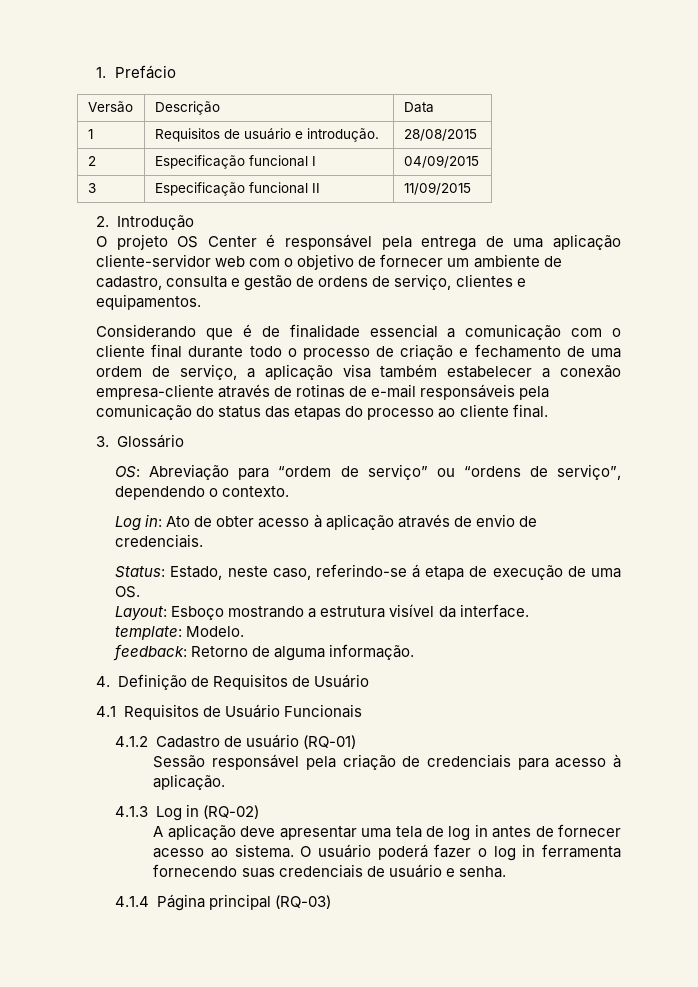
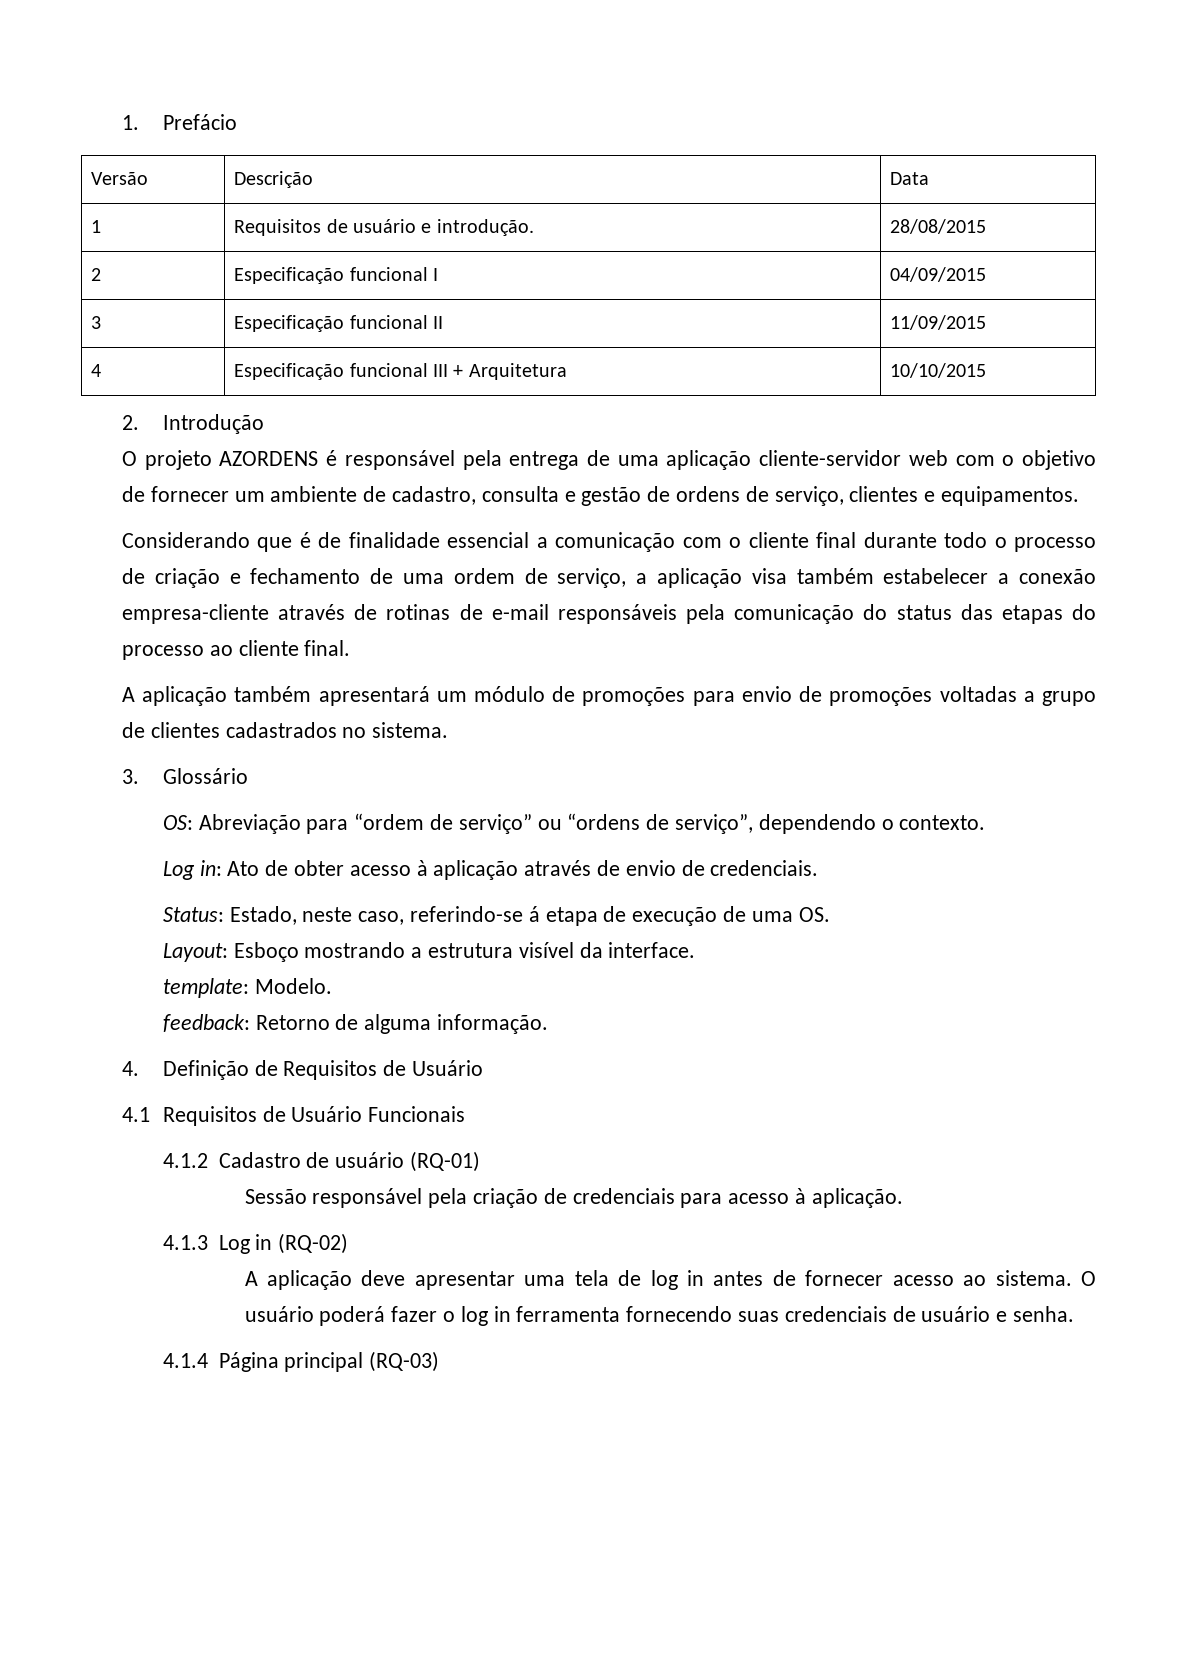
+ 4 | Especificação funcional III + Arquitetura | 10/10/2015
- O projeto OS Center é responsável pela entrega de uma aplicação cliente-servidor web com o objetivo de fornecer um ambiente de cadastro, consulta e gestão de ordens de serviço, clientes e equipamentos.
+ O projeto AZORDENS é responsável pela entrega de uma aplicação cliente-servidor web com o objetivo de fornecer um ambiente de cadastro, consulta e gestão de ordens de serviço, clientes e equipamentos.
+ A aplicação também apresentará um módulo de promoções para envio de promoções voltadas a grupo de clientes cadastrados no sistema.

